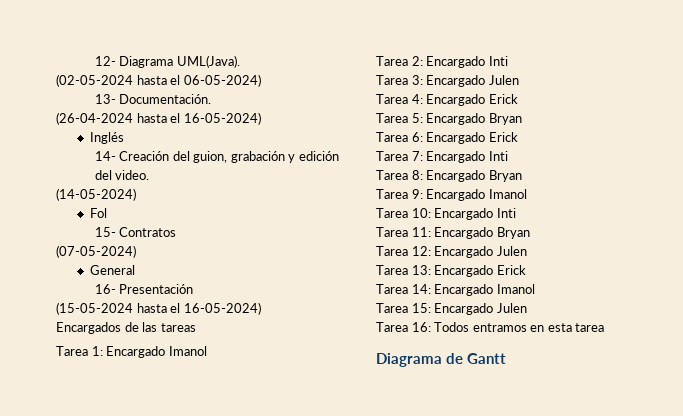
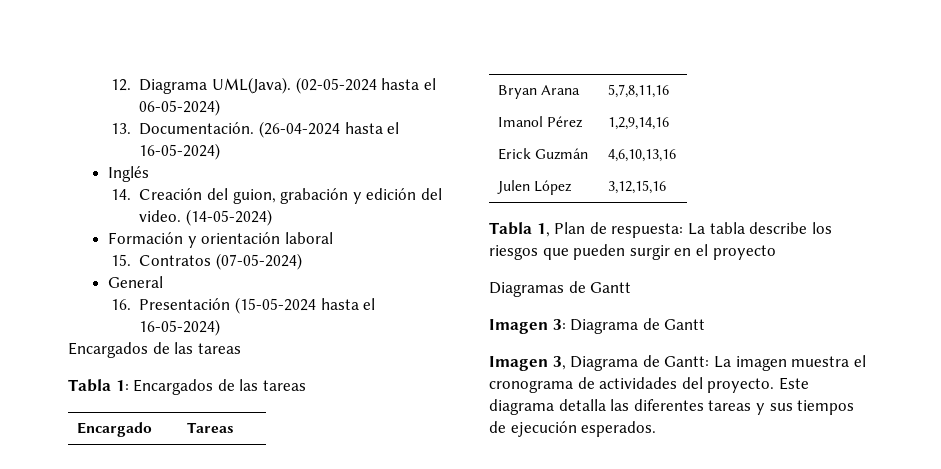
- 12- Diagrama UML(Java).
- (02-05-2024 hasta el 06-05-2024)
+ 12. Diagrama UML(Java). (02-05-2024 hasta el 06-05-2024)
- 13- Documentación.
- (26-04-2024 hasta el 16-05-2024)
+ 13. Documentación. (26-04-2024 hasta el 16-05-2024)
- 14- Creación del guion, grabación y edición del video.
- (14-05-2024)
+ 14. Creación del guion, grabación y edición del video. (14-05-2024)
- Fol
- 15- Contratos
- (07-05-2024)
+ Formación y orientación laboral
+ 15. Contratos (07-05-2024)
- 16- Presentación
- (15-05-2024 hasta el 16-05-2024)
+ 16. Presentación (15-05-2024 hasta el 16-05-2024)
- Tarea 1: Encargado Imanol
- Tarea 2: Encargado Inti
- Tarea 3: Encargado Julen
- Tarea 4: Encargado Erick
- Tarea 5: Encargado Bryan
- Tarea 6: Encargado Erick
- Tarea 7: Encargado Inti
- Tarea 8: Encargado Bryan
- Tarea 9: Encargado Imanol
- Tarea 10: Encargado Inti
- Tarea 11: Encargado Bryan
- Tarea 12: Encargado Julen
- Tarea 13: Encargado Erick
- Tarea 14: Encargado Imanol
- Tarea 15: Encargado Julen
- Tarea 16: Todos entramos en esta tarea
- Diagrama de Gantt
+ Tabla 1: Encargados de las tareas
+ Encargado | Tareas
+ Bryan Arana | 5,7,8,11,16
+ Imanol Pérez | 1,2,9,14,16
+ Erick Guzmán | 4,6,10,13,16
+ Julen López | 3,12,15,16
+ Tabla 1, Plan de respuesta: La tabla describe los riesgos que pueden surgir en el proyecto
+ Diagramas de Gantt
+ Imagen 3: Diagrama de Gantt
+ Imagen 3, Diagrama de Gantt: La imagen muestra el cronograma de actividades del proyecto. Este diagrama detalla las diferentes tareas y sus tiempos de ejecución esperados.

